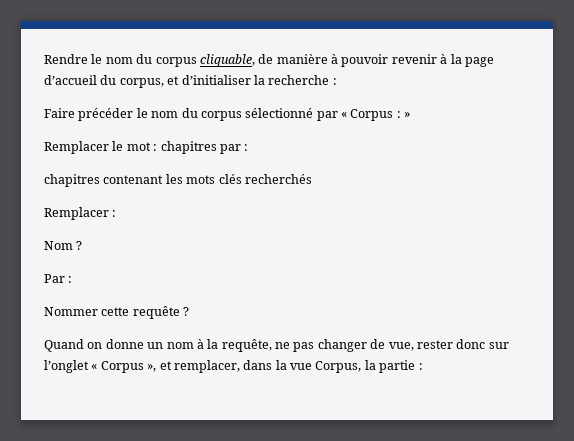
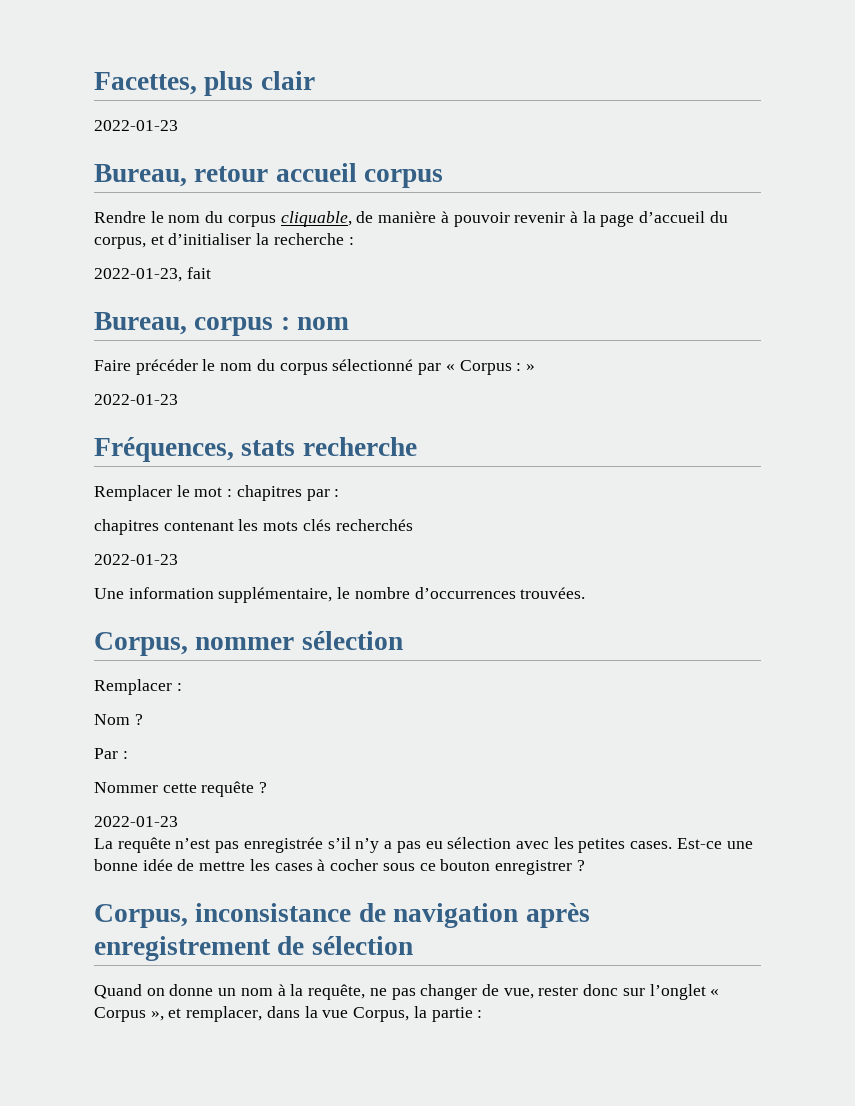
+ Facettes, plus clair
+ 2022-01-23
+ Bureau, retour accueil corpus
+ 2022-01-23, fait
+ Bureau, corpus : nom
  Faire précéder le nom du corpus sélectionné par « Corpus : »
+ 2022-01-23
+ Fréquences, stats recherche
  chapitres contenant les mots clés recherchés
+ 2022-01-23
+ Une information supplémentaire, le nombre d’occurrences trouvées.
+ Corpus, nommer sélection
  Nommer cette requête ?
+ 2022-01-23
+ La requête n’est pas enregistrée s’il n’y a pas eu sélection avec les petites cases. Est-ce une bonne idée de mettre les cases à cocher sous ce bouton enregistrer ?
+ Corpus, inconsistance de navigation après enregistrement de sélection

